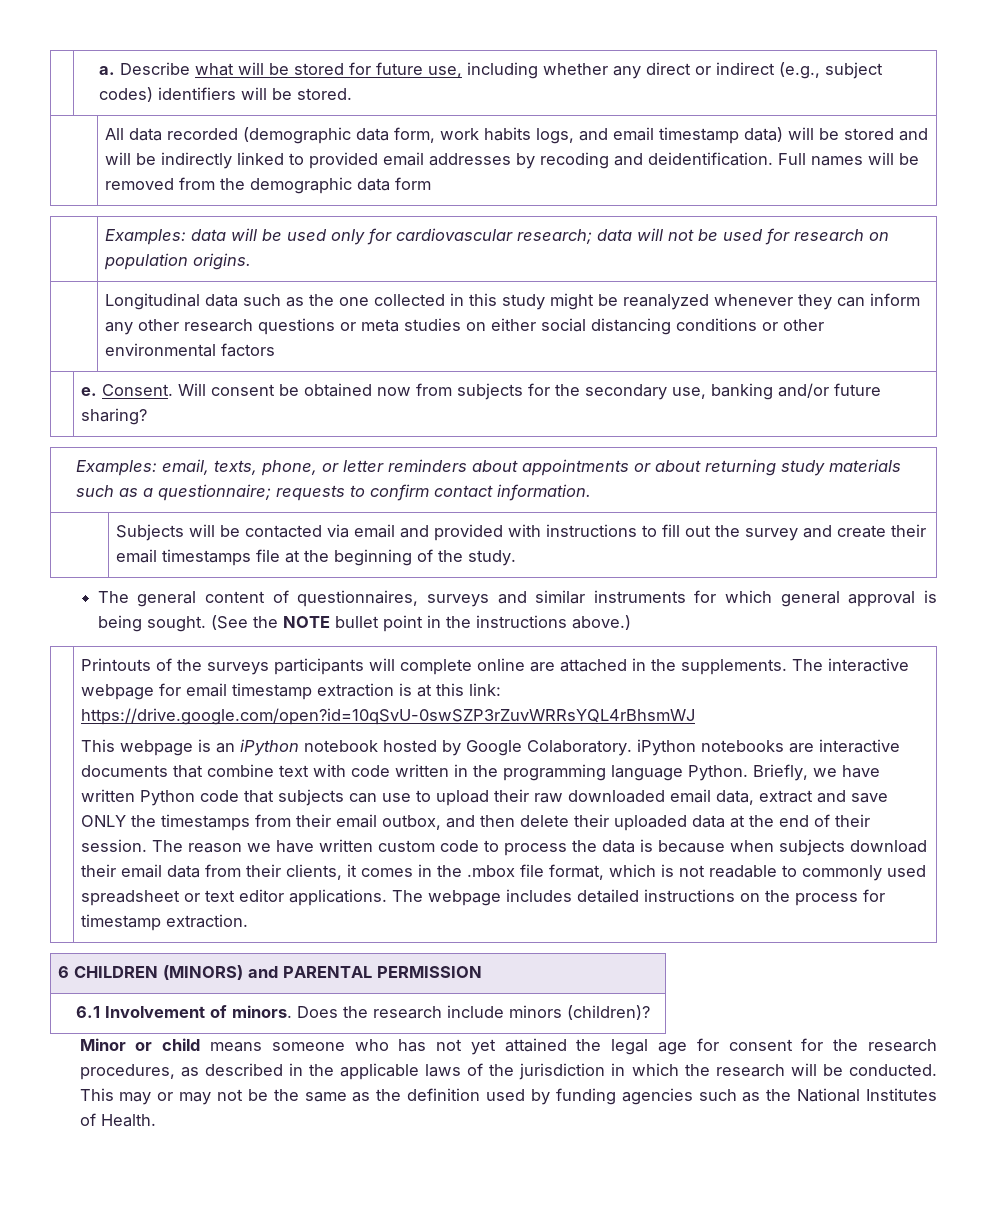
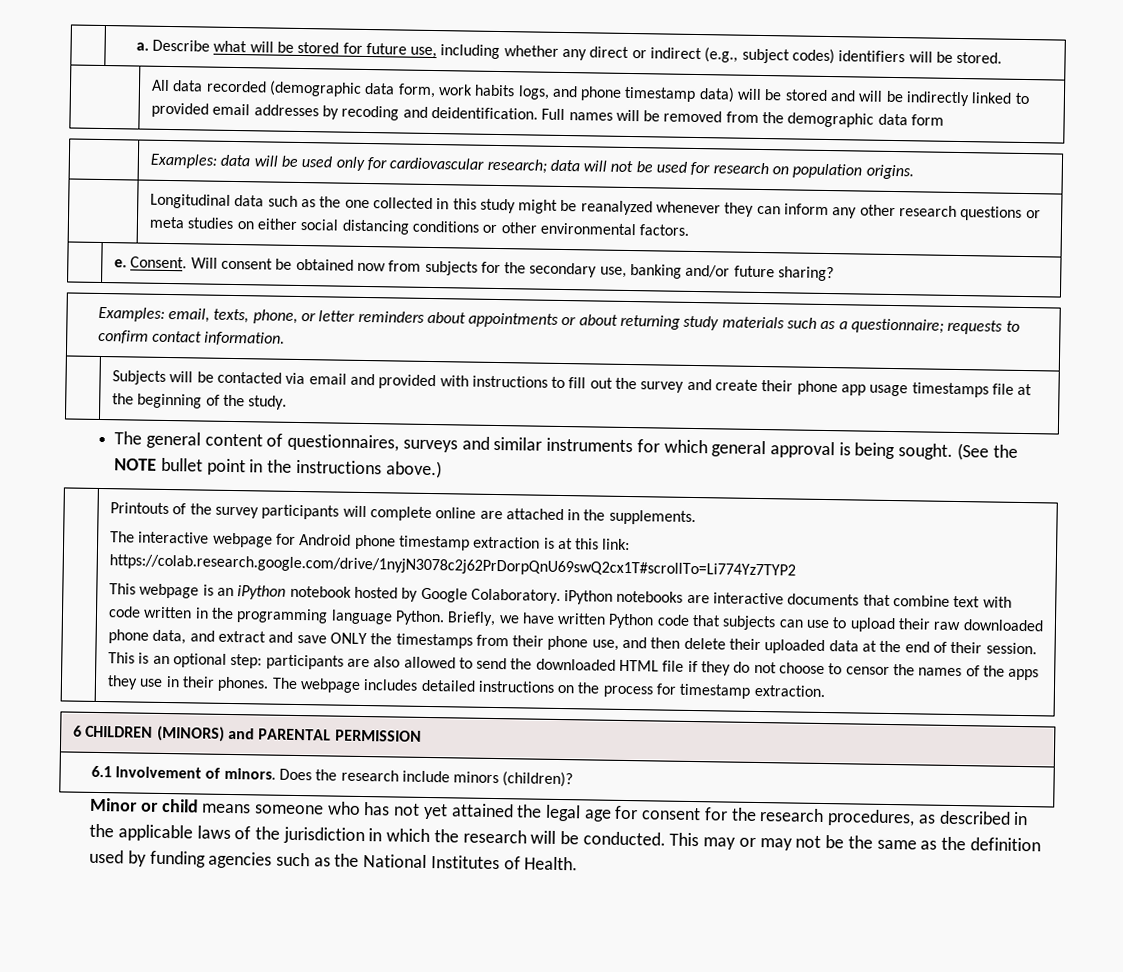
- | All data recorded (demographic data form, work habits logs, and email timestamp data) will be stored and will be indirectly linked to provided email addresses by recoding and deidentification. Full names will be removed from the demographic data form
+ | All data recorded (demographic data form, work habits logs, and phone timestamp data) will be stored and will be indirectly linked to provided email addresses by recoding and deidentification. Full names will be removed from the demographic data form
- | Longitudinal data such as the one collected in this study might be reanalyzed whenever they can inform any other research questions or meta studies on either social distancing conditions or other environmental factors
+ | Longitudinal data such as the one collected in this study might be reanalyzed whenever they can inform any other research questions or meta studies on either social distancing conditions or other environmental factors.
- | Subjects will be contacted via email and provided with instructions to fill out the survey and create their email timestamps file at the beginning of the study.
+ | Subjects will be contacted via email and provided with instructions to fill out the survey and create their phone app usage timestamps file at the beginning of the study.
- Printouts of the surveys participants will complete online are attached in the supplements. The interactive webpage for email timestamp extraction is at this link: https://drive.google.com/open?id=10qSvU-0swSZP3rZuvWRRsYQL4rBhsmWJ
+ Printouts of the survey participants will complete online are attached in the supplements.
+ The interactive webpage for Android phone timestamp extraction is at this link: https://colab.research.google.com/drive/1nyjN3078c2j62PrDorpQnU69swQ2cx1T#scrollTo=Li774Yz7TYP2
- Briefly, we have written Python code that subjects can use to upload their raw downloaded email data, extract and save ONLY the timestamps from their email outbox, and then delete their uploaded data at the end of their session.
+ Briefly, we have written Python code that subjects can use to upload their raw downloaded phone data, and extract and save ONLY the timestamps from their phone use, and then delete their uploaded data at the end of their session.
- The reason we have written custom code to process the data is because when subjects download their email data from their clients, it comes in the .mbox file format, which is not readable to commonly used spreadsheet or text editor applications.
+ This is an optional step: participants are also allowed to send the downloaded HTML file if they do not choose to censor the names of the apps they use in their phones.

